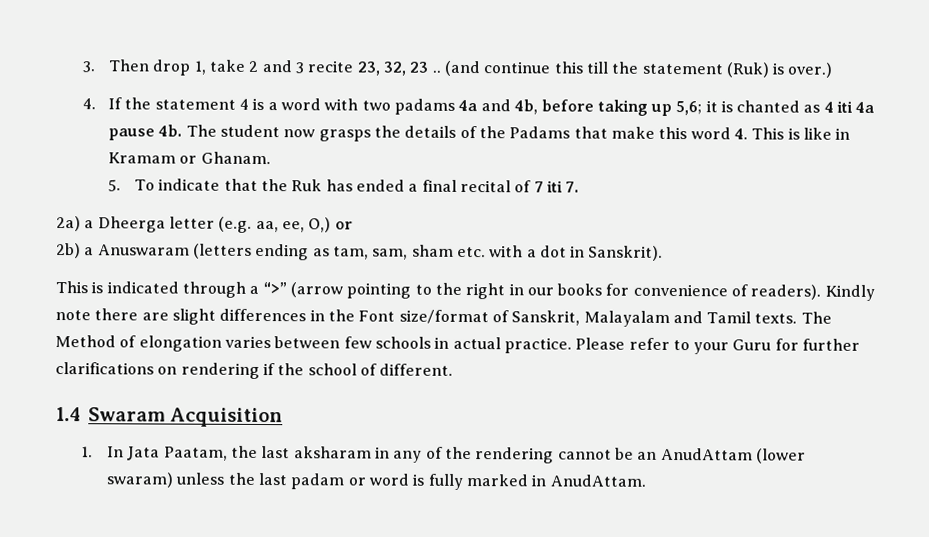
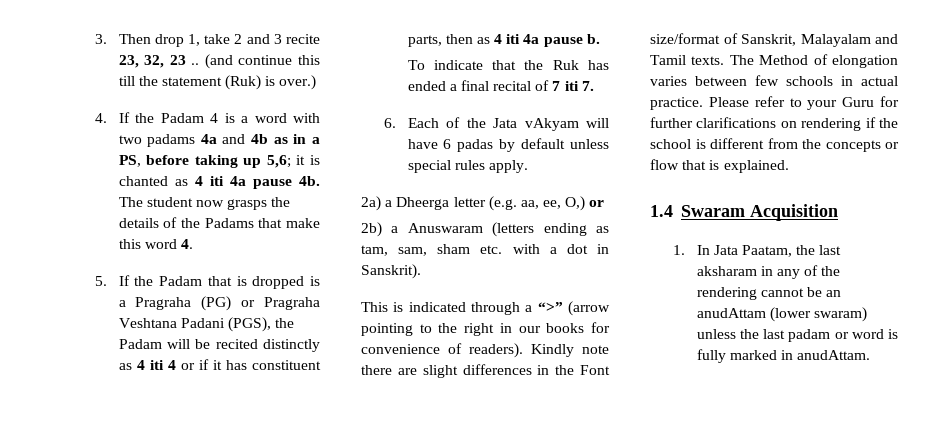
- 4. If the statement 4 is a word with two padams 4a and 4b, before taking up 5,6; it is chanted as 4 iti 4a pause 4b.
+ 4. If the Padam 4 is a word with two padams 4a and 4b as in a PS, before taking up 5,6; it is chanted as 4 iti 4a pause 4b.
- The student now grasps the details of the Padams that make this word 4. This is like in Kramam or Ghanam.
- 5. To indicate that the Ruk has ended a final recital of 7 iti 7.
+ The student now grasps the details of the Padams that make this word 4.
+ 5. If the Padam that is dropped is a Pragraha (PG) or Pragraha Veshtana Padani (PGS), the Padam will be recited distinctly as 4 iti 4 or if it has constituent parts, then as 4 iti 4a pause b.
+ To indicate that the Ruk has ended a final recital of 7 iti 7.
+ 6. Each of the Jata vAkyam will have 6 padas by default unless special rules apply.
- Please refer to your Guru for further clarifications on rendering if the school of different.
+ Please refer to your Guru for further clarifications on rendering if the school is different from the concepts or flow that is explained.
- 1. In Jata Paatam, the last aksharam in any of the rendering cannot be an AnudAttam (lower swaram) unless the last padam or word is fully marked in AnudAttam.
+ 1. In Jata Paatam, the last aksharam in any of the rendering cannot be an anudAttam (lower swaram) unless the last padam or word is fully marked in anudAttam.

